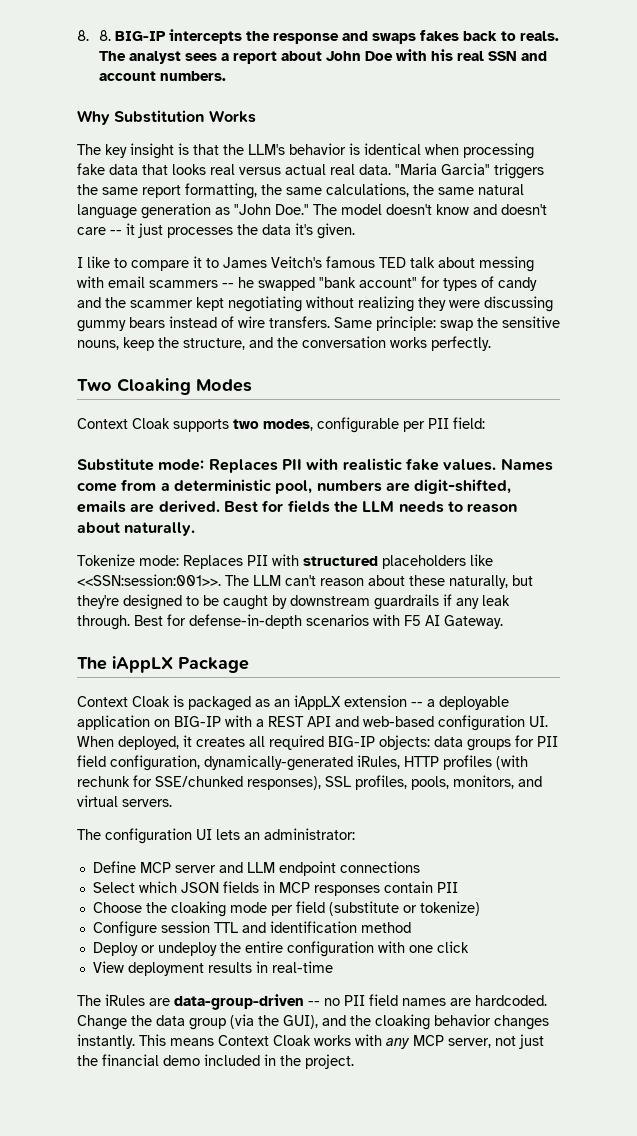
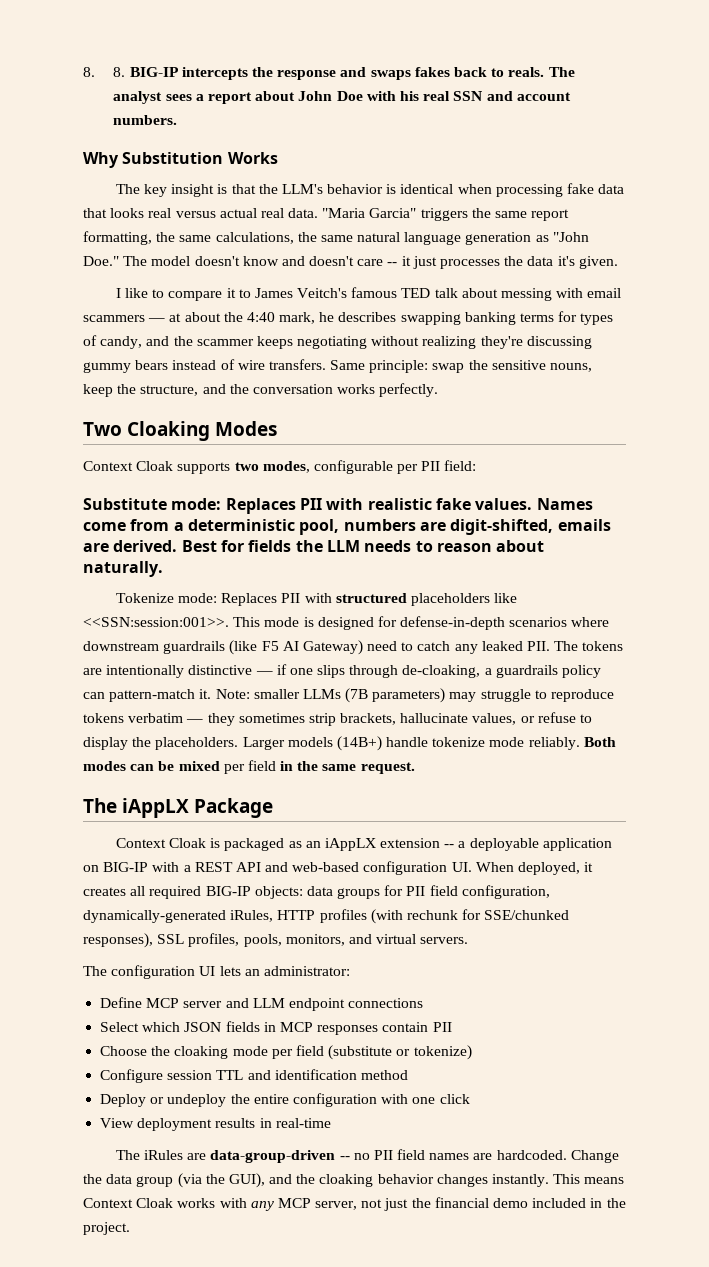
- I like to compare it to James Veitch's famous TED talk about messing with email scammers -- he swapped "bank account" for types of candy and the scammer kept negotiating without realizing they were discussing gummy bears instead of wire transfers.
+ I like to compare it to James Veitch's famous TED talk about messing with email scammers — at about the 4:40 mark, he describes swapping banking terms for types of candy, and the scammer keeps negotiating without realizing they're discussing gummy bears instead of wire transfers.
- The LLM can't reason about these naturally, but they're designed to be caught by downstream guardrails if any leak through. Best for defense-in-depth scenarios with F5 AI Gateway.
+ This mode is designed for defense-in-depth scenarios where downstream guardrails (like F5 AI Gateway) need to catch any leaked PII. The tokens are intentionally distinctive — if one slips through de-cloaking, a guardrails policy can pattern-match it. Note: smaller LLMs (7B parameters) may struggle to reproduce tokens verbatim — they sometimes strip brackets, hallucinate values, or refuse to display the placeholders. Larger models (14B+) handle tokenize mode reliably. Both modes can be mixed per field in the same request.

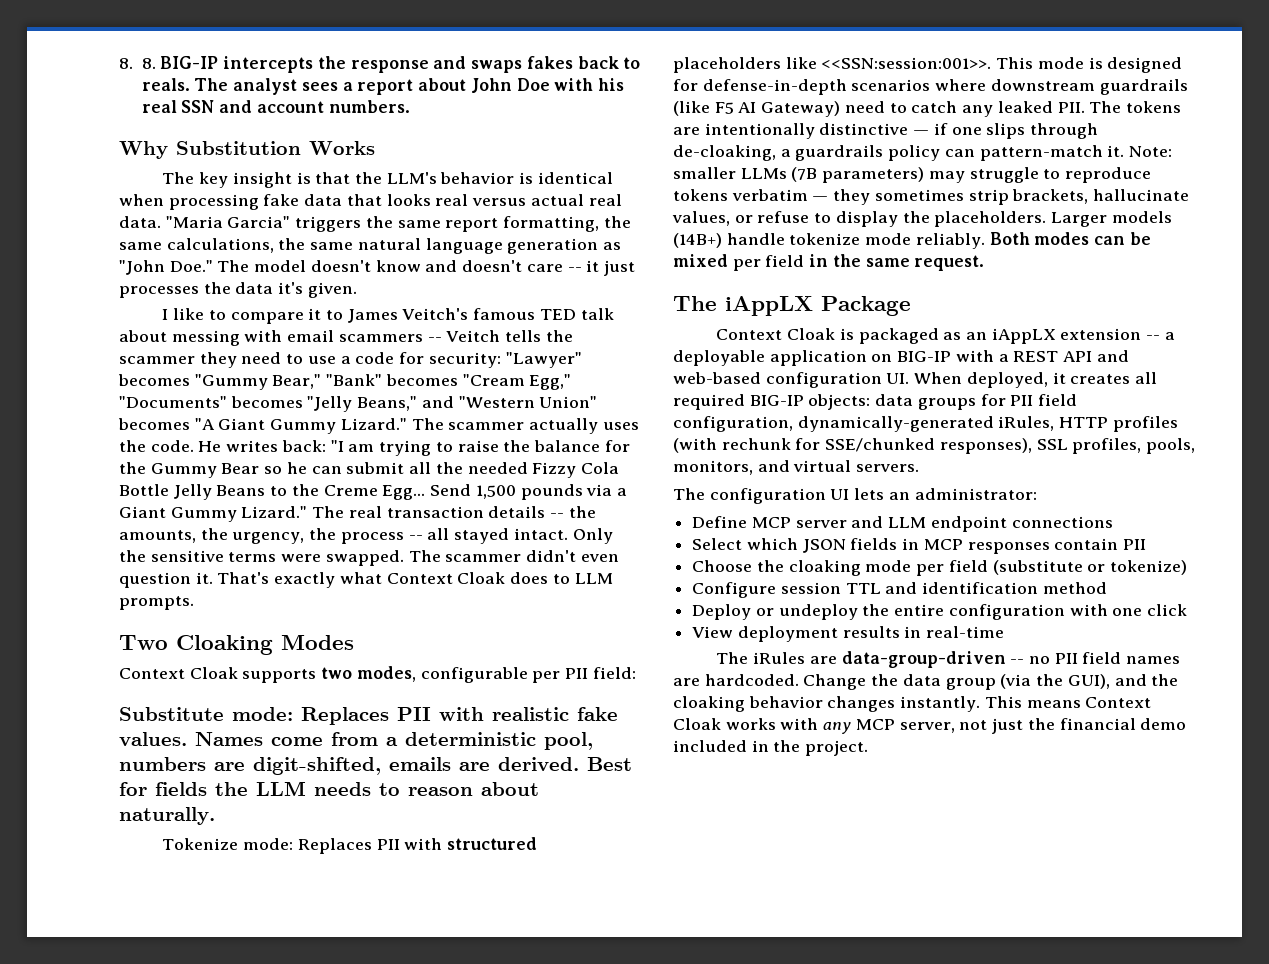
- I like to compare it to James Veitch's famous TED talk about messing with email scammers — at about the 4:40 mark, he describes swapping banking terms for types of candy, and the scammer keeps negotiating without realizing they're discussing gummy bears instead of wire transfers. Same principle: swap the sensitive nouns, keep the structure, and the conversation works perfectly.
+ I like to compare it to James Veitch's famous TED talk about messing with email scammers -- Veitch tells the scammer they need to use a code for security: "Lawyer" becomes "Gummy Bear," "Bank" becomes "Cream Egg," "Documents" becomes "Jelly Beans," and "Western Union" becomes "A Giant Gummy Lizard." The scammer actually uses the code. He writes back: "I am trying to raise the balance for the Gummy Bear so he can submit all the needed Fizzy Cola Bottle Jelly Beans to the Creme Egg... Send 1,500 pounds via a Giant Gummy Lizard." The real transaction details -- the amounts, the urgency, the process -- all stayed intact. Only the sensitive terms were swapped. The scammer didn't even question it. That's exactly what Context Cloak does to LLM prompts.

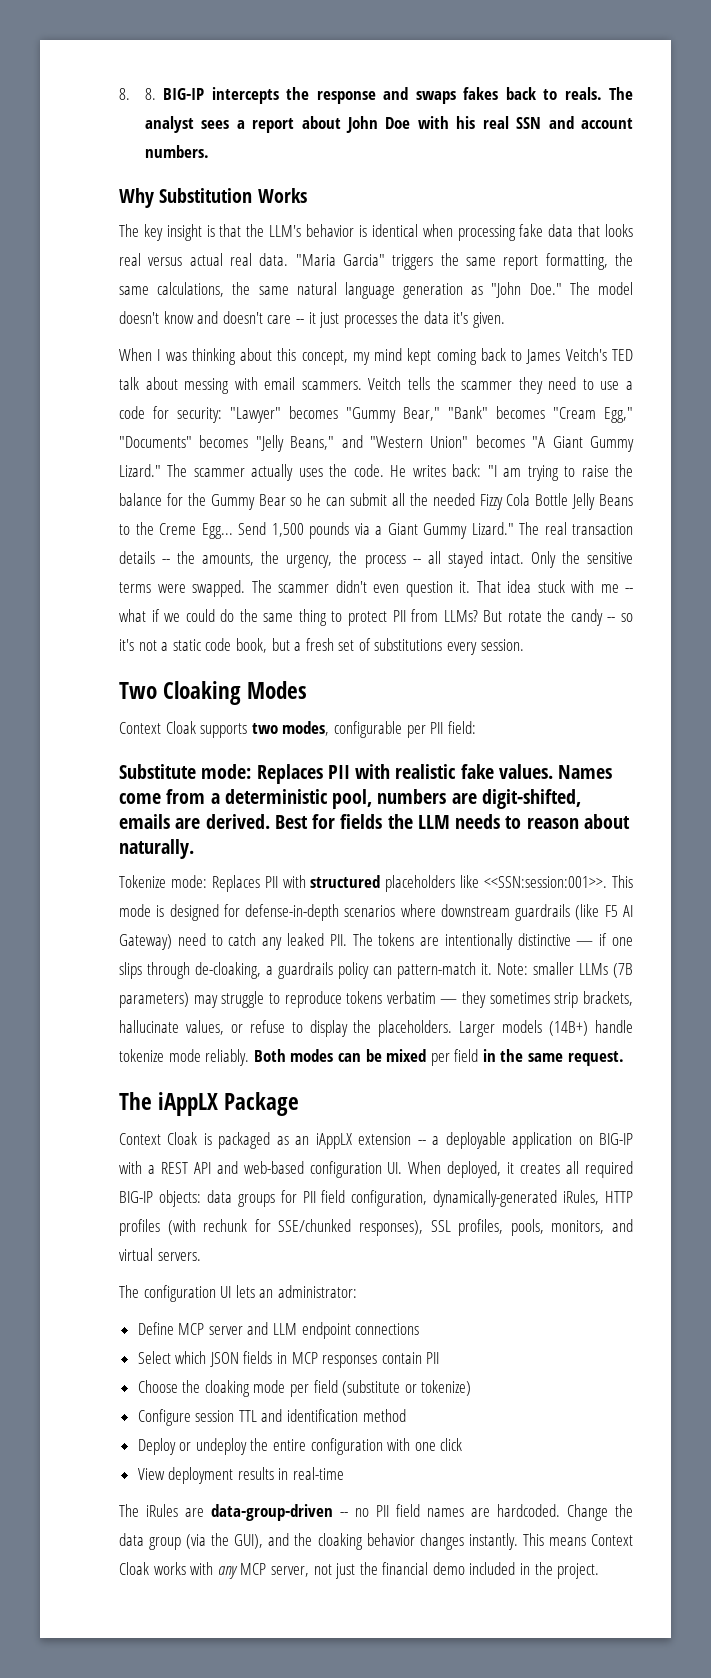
- I like to compare it to James Veitch's famous TED talk about messing with email scammers -- Veitch tells the scammer they need to use a code for security: "Lawyer" becomes "Gummy Bear," "Bank" becomes "Cream Egg," "Documents" becomes "Jelly Beans," and "Western Union" becomes "A Giant Gummy Lizard."
+ When I was thinking about this concept, my mind kept coming back to James Veitch's TED talk about messing with email scammers. Veitch tells the scammer they need to use a code for security: "Lawyer" becomes "Gummy Bear," "Bank" becomes "Cream Egg," "Documents" becomes "Jelly Beans," and "Western Union" becomes "A Giant Gummy Lizard."
- That's exactly what Context Cloak does to LLM prompts.
+ That idea stuck with me -- what if we could do the same thing to protect PII from LLMs? But rotate the candy -- so it's not a static code book, but a fresh set of substitutions every session.

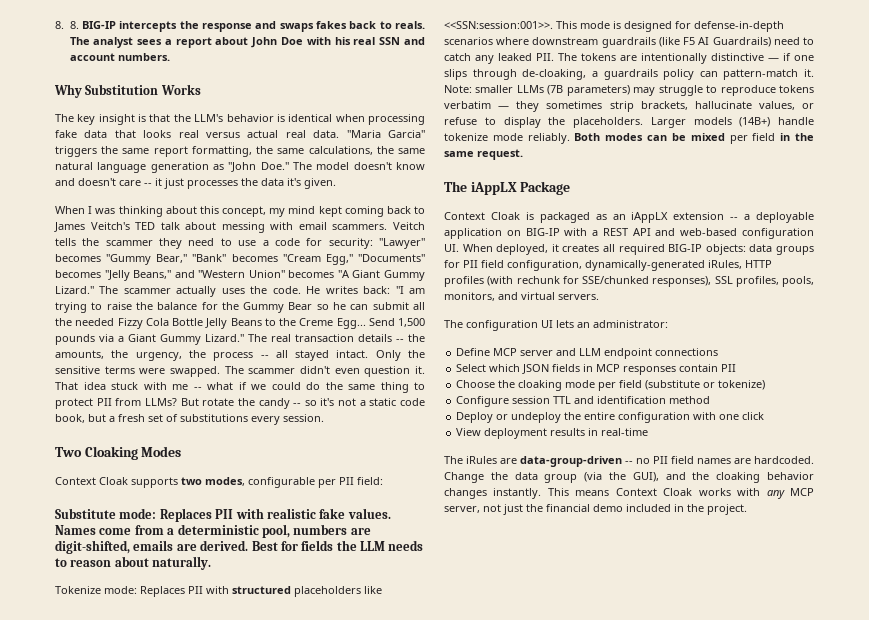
- This mode is designed for defense-in-depth scenarios where downstream guardrails (like F5 AI Gateway) need to catch any leaked PII. The tokens are intentionally distinctive — if one slips through de-cloaking, a guardrails policy can pattern-match it.
+ This mode is designed for defense-in-depth scenarios where downstream guardrails (like F5 AI Guardrails) need to catch any leaked PII. The tokens are intentionally distinctive — if one slips through de-cloaking, a guardrails policy can pattern-match it.

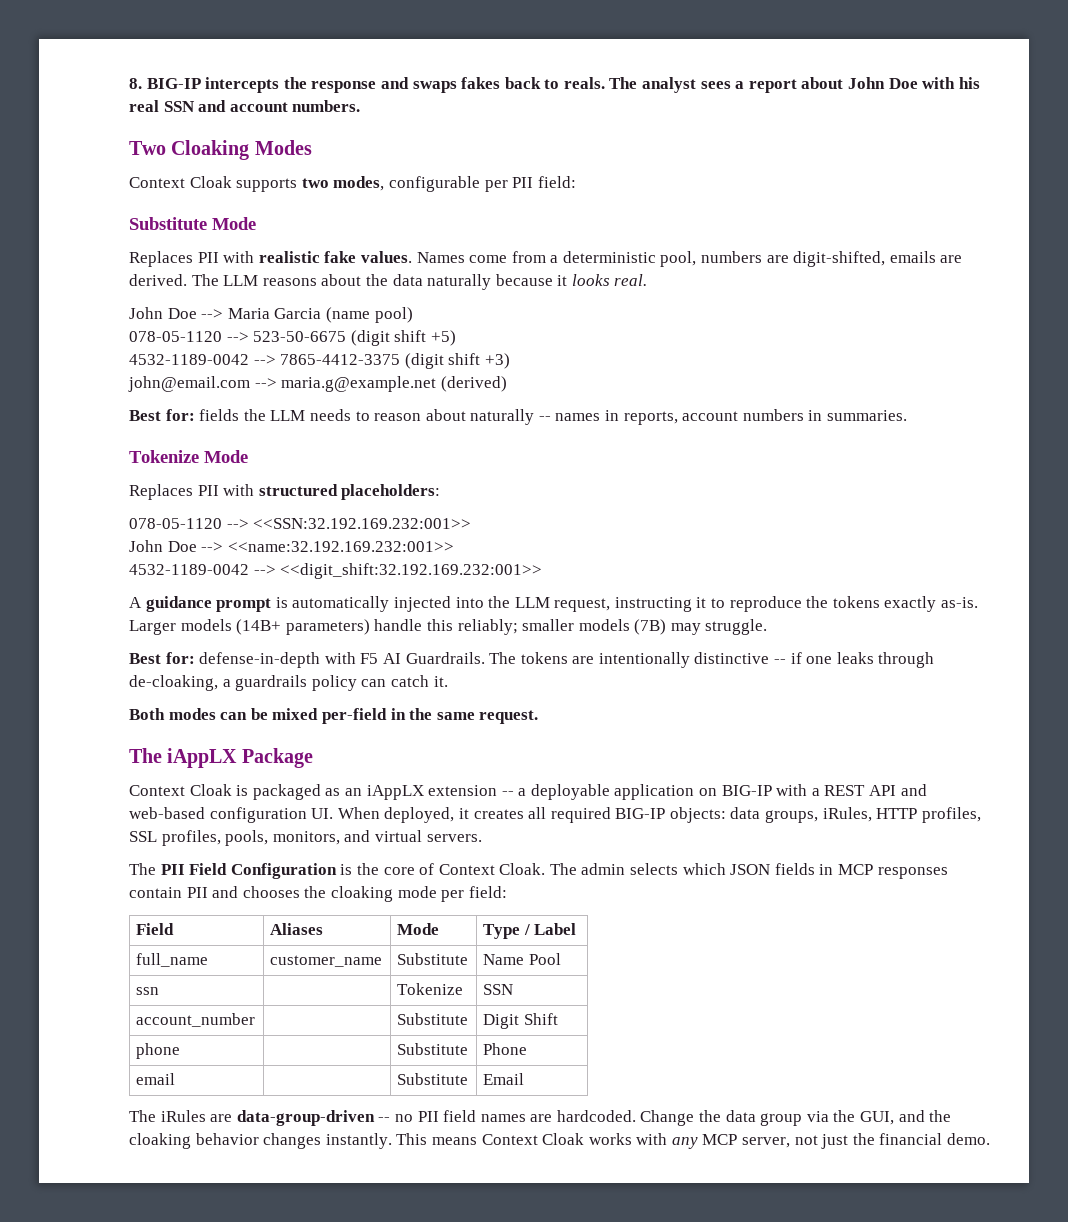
- 8. 8. BIG-IP intercepts the response and swaps fakes back to reals.
+ 8. BIG-IP intercepts the response and swaps fakes back to reals.
- Why Substitution Works
- The key insight is that the LLM's behavior is identical when processing fake data that looks real versus actual real data. "Maria Garcia" triggers the same report formatting, the same calculations, the same natural language generation as "John Doe." The model doesn't know and doesn't care -- it just processes the data it's given.
- When I was thinking about this concept, my mind kept coming back to James Veitch's TED talk about messing with email scammers. Veitch tells the scammer they need to use a code for security: "Lawyer" becomes "Gummy Bear," "Bank" becomes "Cream Egg," "Documents" becomes "Jelly Beans," and "Western Union" becomes "A Giant Gummy Lizard." The scammer actually uses the code. He writes back: "I am trying to raise the balance for the Gummy Bear so he can submit all the needed Fizzy Cola Bottle Jelly Beans to the Creme Egg... Send 1,500 pounds via a Giant Gummy Lizard." The real transaction details -- the amounts, the urgency, the process -- all stayed intact. Only the sensitive terms were swapped. The scammer didn't even question it. That idea stuck with me -- what if we could do the same thing to protect PII from LLMs? But rotate the candy -- so it's not a static code book, but a fresh set of substitutions every session.
- Substitute mode: Replaces PII with realistic fake values.
+ Substitute Mode
+ Replaces PII with realistic fake values.
- Best for fields the LLM needs to reason about naturally.
- Tokenize mode: Replaces PII with structured placeholders like <<SSN:session:001>>. This mode is designed for defense-in-depth scenarios where downstream guardrails (like F5 AI Guardrails) need to catch any leaked PII. The tokens are intentionally distinctive — if one slips through de-cloaking, a guardrails policy can pattern-match it. Note: smaller LLMs (7B parameters) may struggle to reproduce tokens verbatim — they sometimes strip brackets, hallucinate values, or refuse to display the placeholders. Larger models (14B+) handle tokenize mode reliably. Both modes can be mixed per field in the same request.
+ The LLM reasons about the data naturally because it looks real.
+ John Doe --> Maria Garcia (name pool)
+ 078-05-1120 --> 523-50-6675 (digit shift +5)
+ 4532-1189-0042 --> 7865-4412-3375 (digit shift +3)
+ john@email.com --> maria.g@example.net (derived)
+ Best for: fields the LLM needs to reason about naturally -- names in reports, account numbers in summaries.
+ Tokenize Mode
+ Replaces PII with structured placeholders:
+ 078-05-1120 --> <<SSN:32.192.169.232:001>>
+ John Doe --> <<name:32.192.169.232:001>>
+ 4532-1189-0042 --> <<digit_shift:32.192.169.232:001>>
+ A guidance prompt is automatically injected into the LLM request, instructing it to reproduce the tokens exactly as-is. Larger models (14B+ parameters) handle this reliably; smaller models (7B) may struggle.
+ Best for: defense-in-depth with F5 AI Guardrails. The tokens are intentionally distinctive -- if one leaks through de-cloaking, a guardrails policy can catch it.
+ Both modes can be mixed per-field in the same request.
- Context Cloak is packaged as an iAppLX extension -- a deployable application on BIG-IP with a REST API and web-based configuration UI. When deployed, it creates all required BIG-IP objects: data groups for PII field configuration, dynamically-generated iRules, HTTP profiles (with rechunk for SSE/chunked responses), SSL profiles, pools, monitors, and virtual servers.
+ Context Cloak is packaged as an iAppLX extension -- a deployable application on BIG-IP with a REST API and web-based configuration UI. When deployed, it creates all required BIG-IP objects: data groups, iRules, HTTP profiles, SSL profiles, pools, monitors, and virtual servers.
- The configuration UI lets an administrator:
- Define MCP server and LLM endpoint connections
- Select which JSON fields in MCP responses contain PII
- Choose the cloaking mode per field (substitute or tokenize)
- Configure session TTL and identification method
- Deploy or undeploy the entire configuration with one click
- View deployment results in real-time
+ The PII Field Configuration is the core of Context Cloak. The admin selects which JSON fields in MCP responses contain PII and chooses the cloaking mode per field:
+ Field | Aliases | Mode | Type / Label
+ full_name | customer_name | Substitute | Name Pool
+ ssn | | Tokenize | SSN
+ account_number | | Substitute | Digit Shift
+ phone | | Substitute | Phone
+ email | | Substitute | Email
- Change the data group (via the GUI), and the cloaking behavior changes instantly.
+ Change the data group via the GUI, and the cloaking behavior changes instantly.
- This means Context Cloak works with any MCP server, not just the financial demo included in the project.
+ This means Context Cloak works with any MCP server, not just the financial demo.

